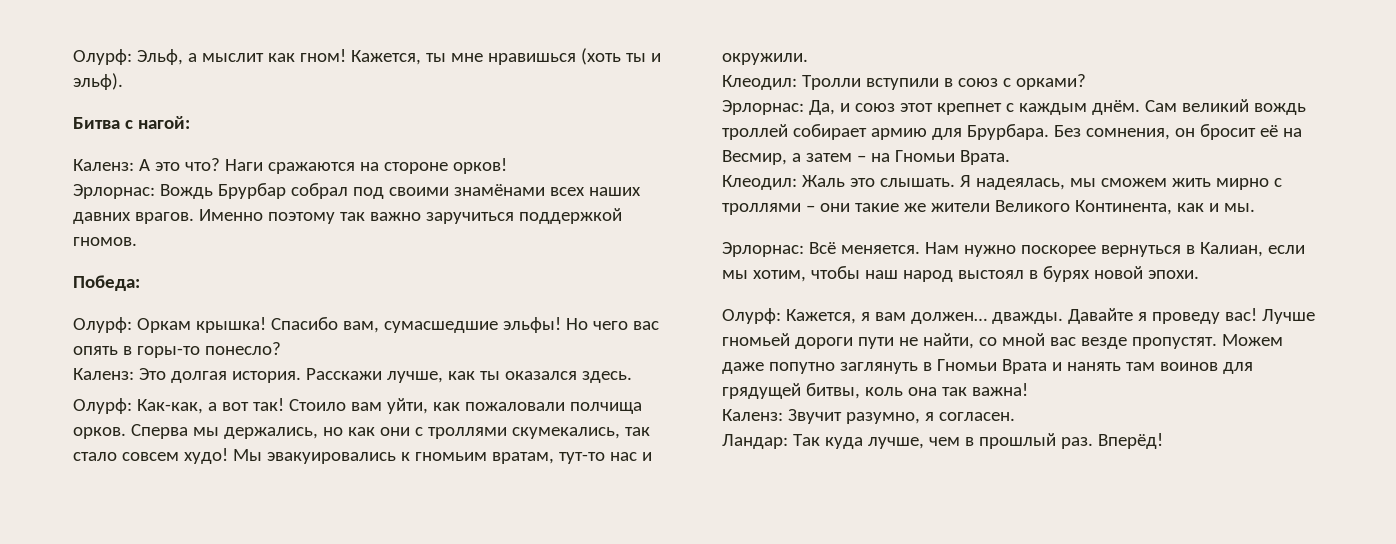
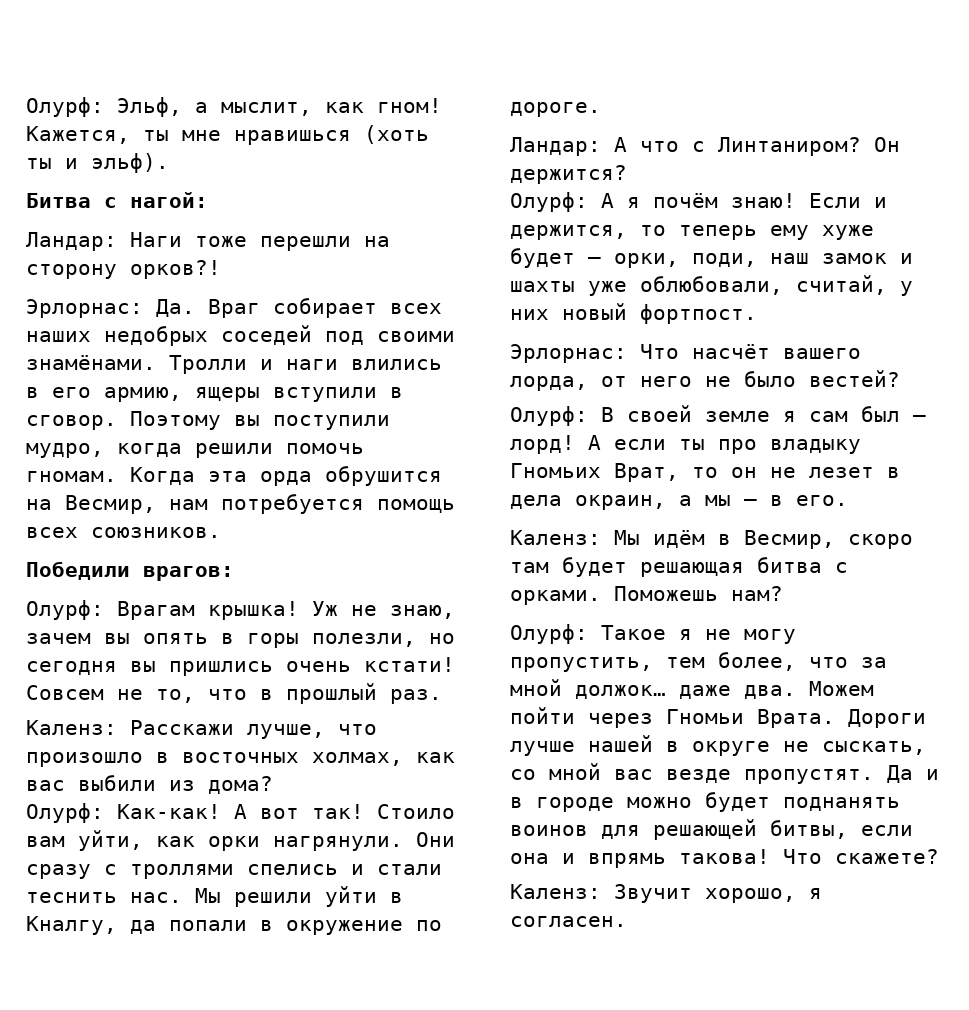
- Олурф: Эльф, а мыслит как гном!
+ Олурф: Эльф, а мыслит, как гном!
- Каленз: А это что? Наги сражаются на стороне орков!
- Эрлорнас: Вождь Брурбар собрал под своими знамёнами всех наших давних врагов. Именно поэтому так важно заручиться поддержкой гномов.
- Победа:
- Олурф: Оркам крышка! Спасибо вам, сумасшедшие эльфы! Но чего вас опять в горы-то понесло?
- Каленз: Это долгая история. Расскажи лучше, как ты оказался здесь.
- Олурф: Как-как, а вот так!
+ Ландар: Наги тоже перешли на сторону орков?!
+ Эрлорнас: Да. Враг собирает всех наших недобрых соседей под своими знамёнами. Тролли и наги влились в его армию, ящеры вступили в сговор. Поэтому вы поступили мудро, когда решили помочь гномам. Когда эта орда обрушится на Весмир, нам потребуется помощь всех союзников.
+ Победили врагов:
+ Олурф: Врагам крышка! Уж не знаю, зачем вы опять в горы полезли, но сегодня вы пришлись очень кстати! Совсем не то, что в прошлый раз.
+ Каленз: Расскажи лучше, что произошло в восточных холмах, как вас выбили из дома?
+ Олурф: Как-как! А вот так!
- Стоило вам уйти, как пожаловали полчища орков. Сперва мы держались, но как они с троллями скумекались, так стало совсем худо! Мы эвакуировались к гномьим вратам, тут-то нас и окружили.
- Клеодил: Тролли вступили в союз с орками?
- Эрлорнас: Да, и союз этот крепнет с каждым днём. Сам великий вождь троллей собирает армию для Брурбара. Без сомнения, он бросит её на Весмир, а затем – на Гномьи Врата.
- Клеодил: Жаль это слышать. Я надеялась, мы сможем жить мирно с троллями – они такие же жители Великого Континента, как и мы.
- Эрлорнас: Всё меняется. Нам нужно поскорее вернуться в Калиан, если мы хотим, чтобы наш народ выстоял в бурях новой эпохи.
- Олурф: Кажется, я вам должен… дважды. Давайте я проведу вас! Лучше гномьей дороги пути не найти, со мной вас везде пропустят.
+ Стоило вам уйти, как орки нагрянули. Они сразу с троллями спелись и стали теснить нас. Мы решили уйти в Кналгу, да попали в окружение по дороге.
+ Ландар: А что с Линтаниром? Он держится?
+ Олурф: А я почём знаю! Если и держится, то теперь ему хуже будет – орки, поди, наш замок и шахты уже облюбовали, считай, у них новый фортпост.
+ Эрлорнас: Что насчёт вашего лорда, от него не было вестей?
+ Олурф: В своей земле я сам был – лорд! А если ты про владыку Гномьих Врат, то он не лезет в дела окраин, а мы – в его.
+ Каленз: Мы идём в Весмир, скоро там будет решающая битва с орками. Поможешь нам?
+ Олурф: Такое я не могу пропустить, тем более, что за мной должок… даже два. Можем пойти через Гномьи Врата. Дороги лучше нашей в округе не сыскать, со мной вас везде пропустят.
- Можем даже попутно заглянуть в Гномьи Врата и нанять там воинов для грядущей битвы, коль она так важна!
+ Да и в городе можно будет поднанять воинов для решающей битвы, если она и впрямь такова! Что скажете?
- Каленз: Звучит разумно, я согласен.
+ Каленз: Звучит хорошо, я согласен.
- Ландар: Так куда лучше, чем в прошлый раз. Вперёд!

